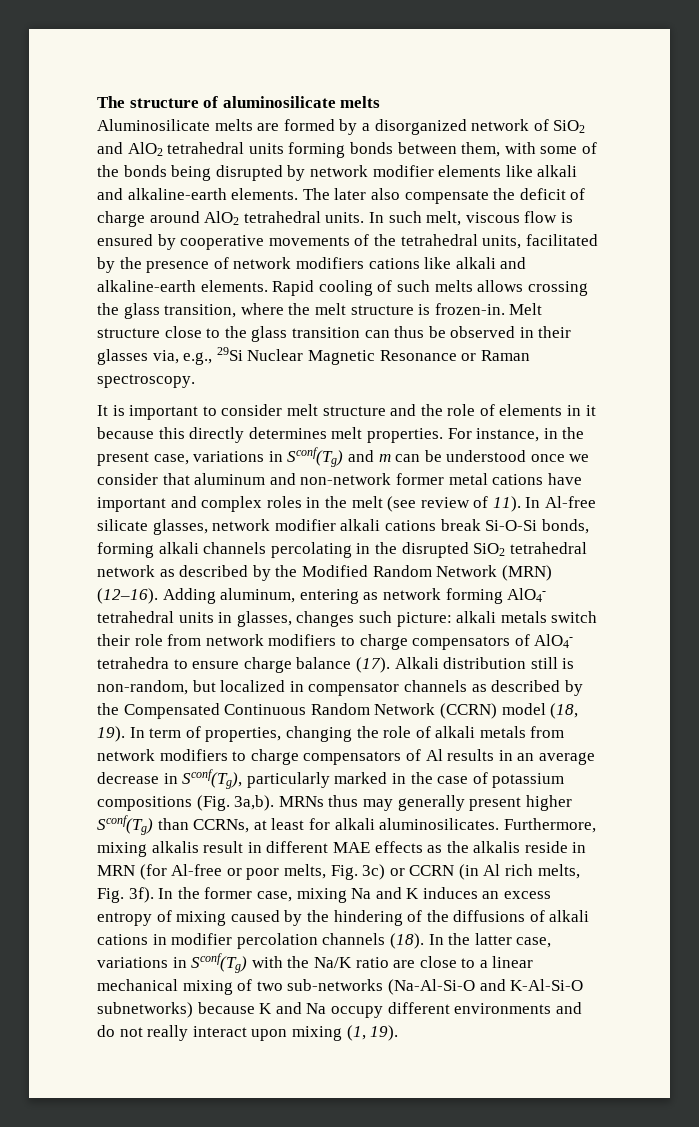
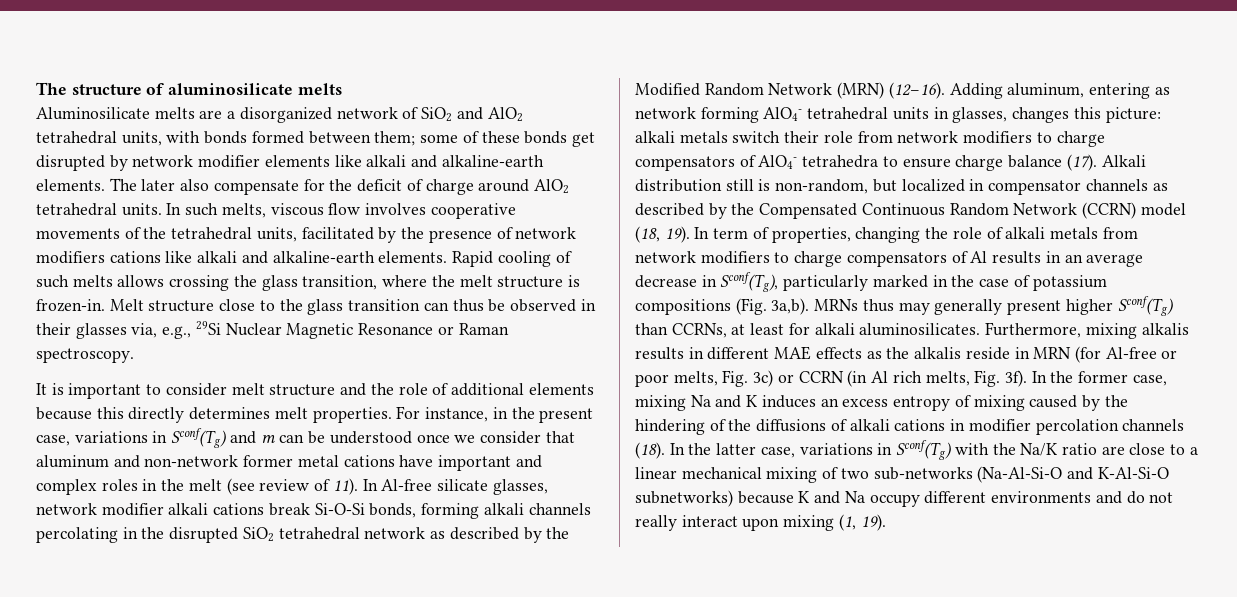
- Aluminosilicate melts are formed by a disorganized network of SiO2 and AlO2 tetrahedral units forming bonds between them, with some of the bonds being disrupted by network modifier elements like alkali and alkaline-earth elements.
+ Aluminosilicate melts are a disorganized network of SiO2 and AlO2 tetrahedral units, with bonds formed between them; some of these bonds get disrupted by network modifier elements like alkali and alkaline-earth elements.
- The later also compensate the deficit of charge around AlO2 tetrahedral units.
+ The later also compensate for the deficit of charge around AlO2 tetrahedral units.
- In such melt, viscous flow is ensured by cooperative movements of the tetrahedral units, facilitated by the presence of network modifiers cations like alkali and alkaline-earth elements.
+ In such melts, viscous flow involves cooperative movements of the tetrahedral units, facilitated by the presence of network modifiers cations like alkali and alkaline-earth elements.
- It is important to consider melt structure and the role of elements in it because this directly determines melt properties.
+ It is important to consider melt structure and the role of additional elements because this directly determines melt properties.
- Adding aluminum, entering as network forming AlO4- tetrahedral units in glasses, changes such picture: alkali metals switch their role from network modifiers to charge compensators of AlO4- tetrahedra to ensure charge balance (17).
+ Adding aluminum, entering as network forming AlO4- tetrahedral units in glasses, changes this picture: alkali metals switch their role from network modifiers to charge compensators of AlO4- tetrahedra to ensure charge balance (17).
- Furthermore, mixing alkalis result in different MAE effects as the alkalis reside in MRN (for Al-free or poor melts, Fig. 3c) or CCRN (in Al rich melts, Fig. 3f).
+ Furthermore, mixing alkalis results in different MAE effects as the alkalis reside in MRN (for Al-free or poor melts, Fig. 3c) or CCRN (in Al rich melts, Fig. 3f).

